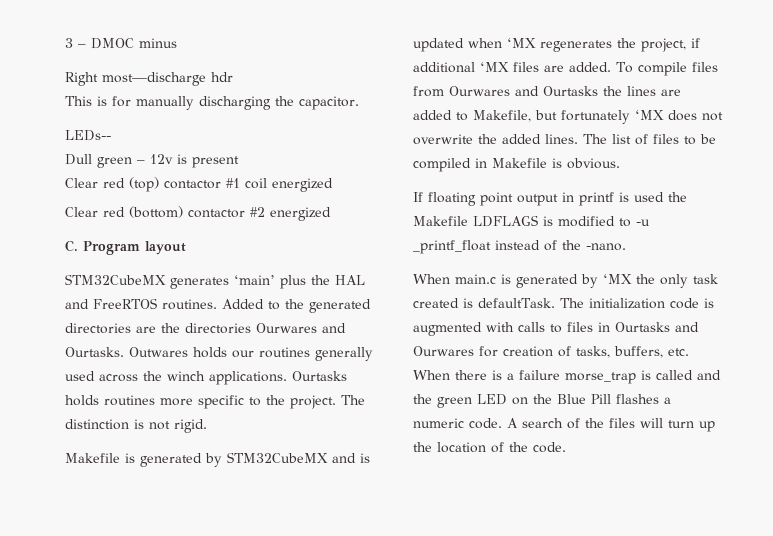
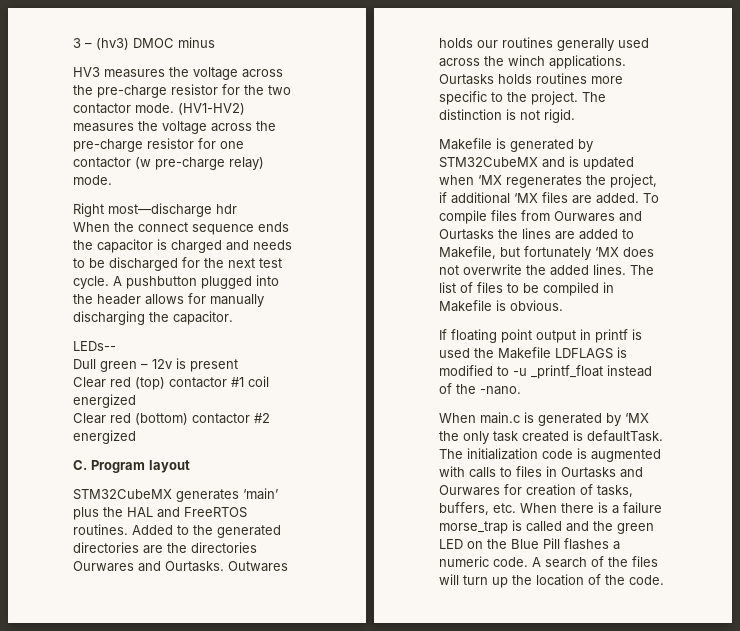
- 3 – DMOC minus
+ 3 – (hv3) DMOC minus
+ HV3 measures the voltage across the pre-charge resistor for the two contactor mode. (HV1-HV2) measures the voltage across the pre-charge resistor for one contactor (w pre-charge relay) mode.
  Right most—discharge hdr
- This is for manually discharging the capacitor.
+ When the connect sequence ends the capacitor is charged and needs to be discharged for the next test cycle. A pushbutton plugged into the header allows for manually discharging the capacitor.

